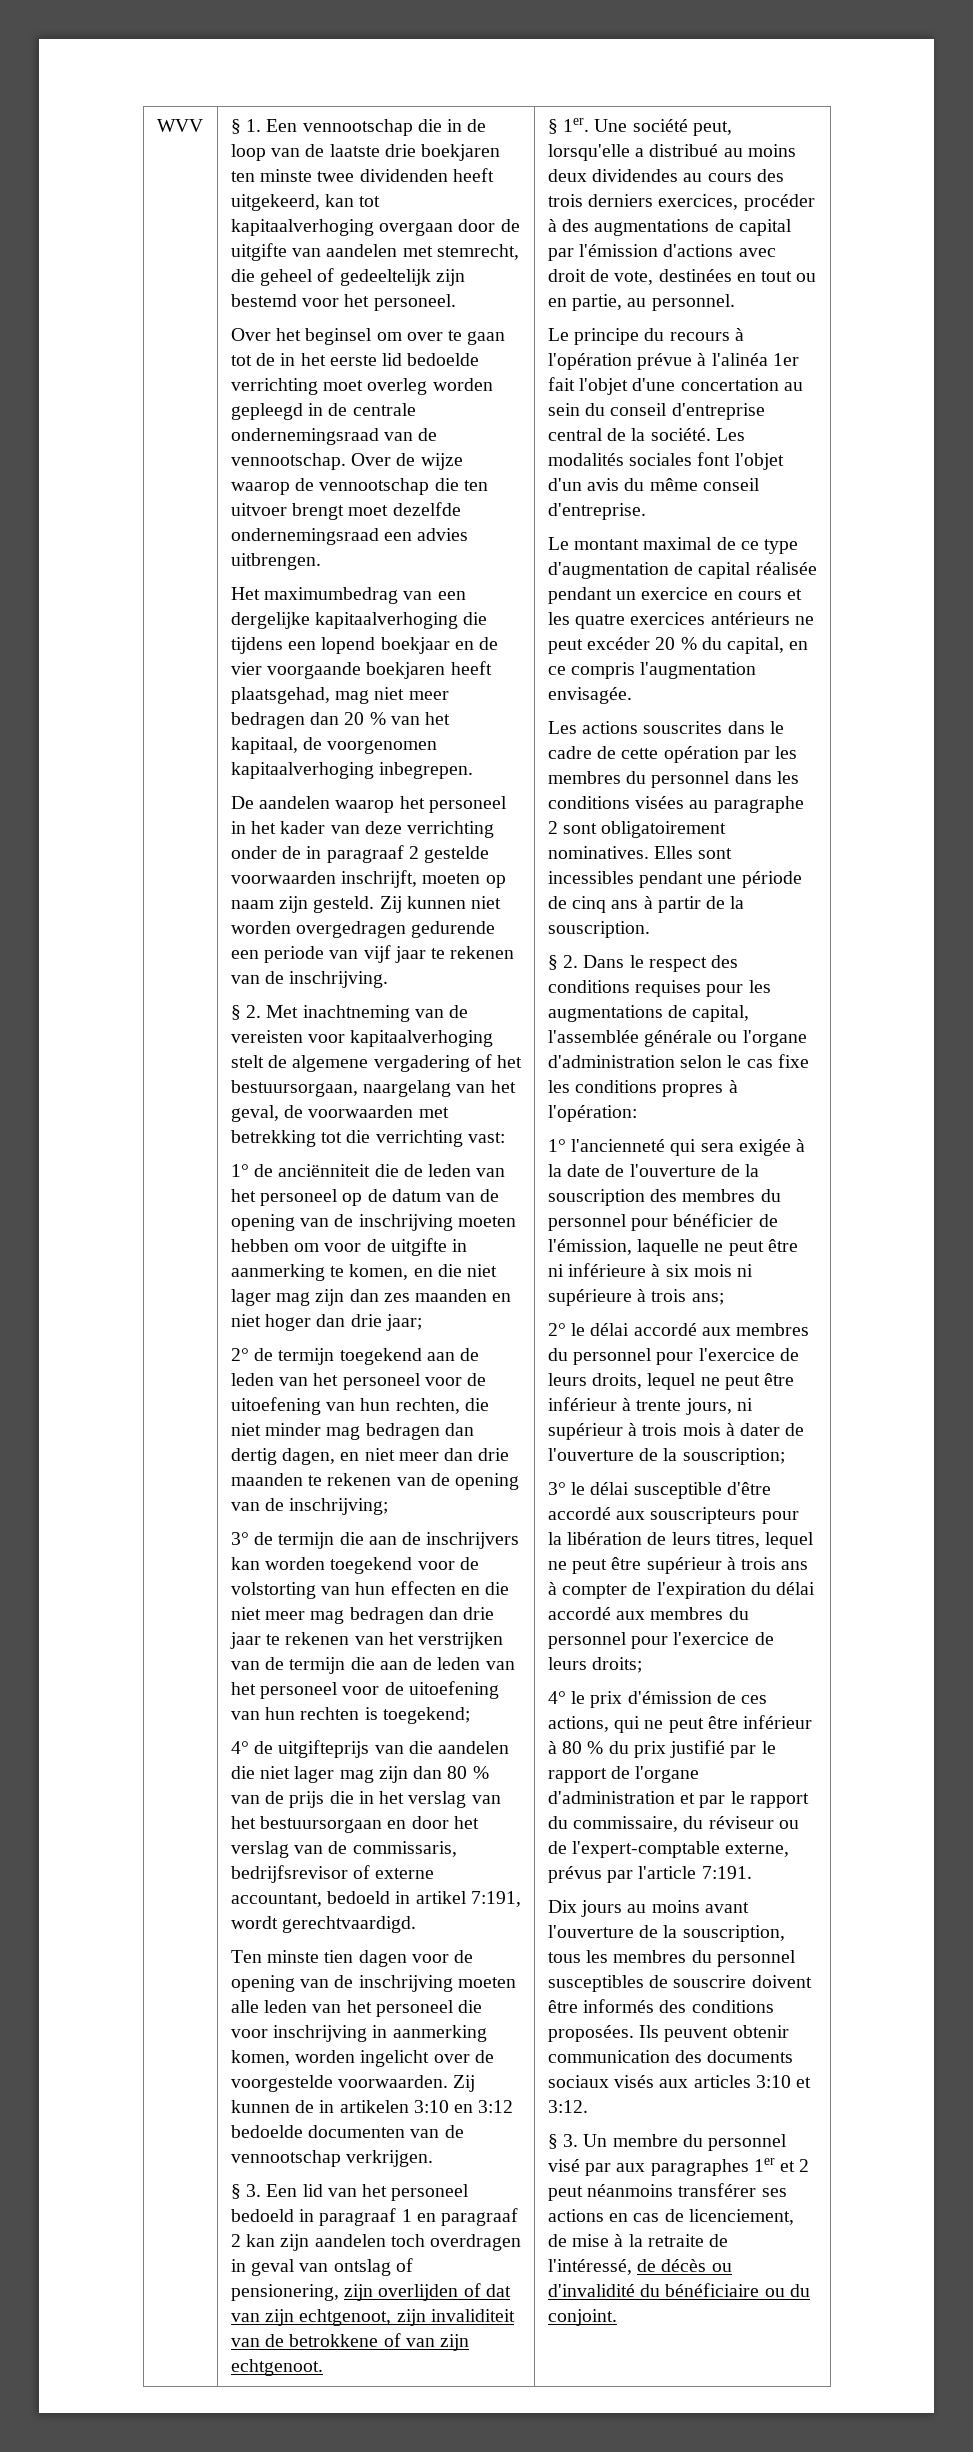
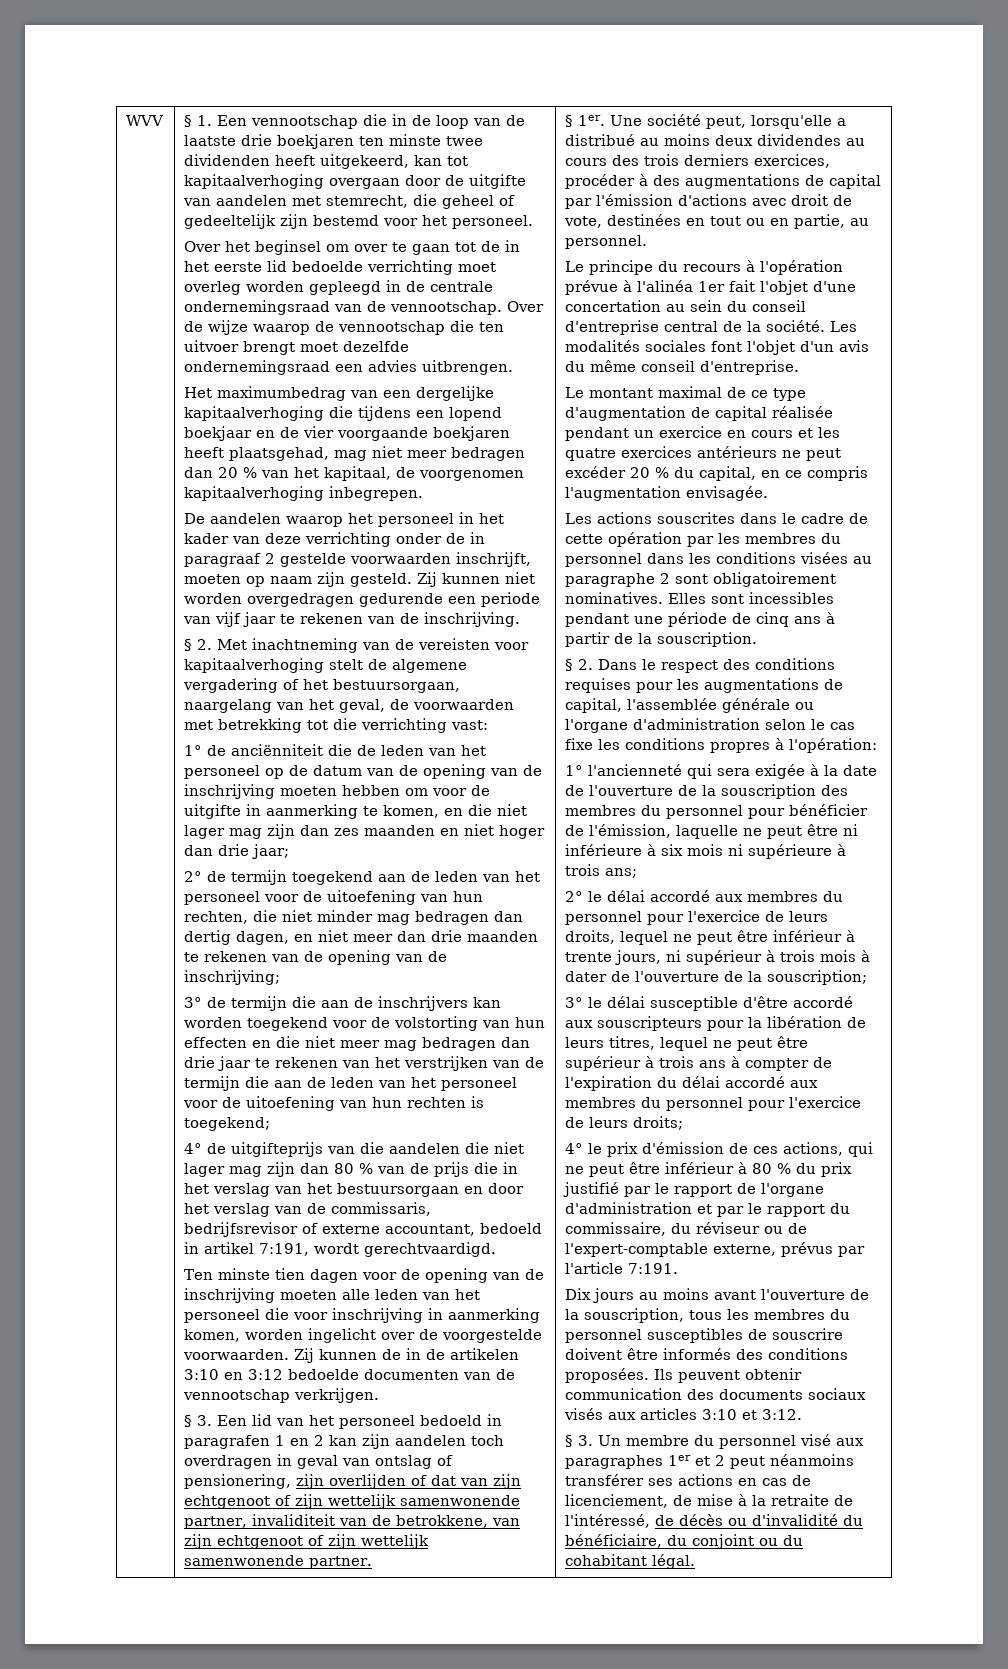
- Zij kunnen de in artikelen 3:10 en 3:12 bedoelde documenten van de vennootschap verkrijgen.
+ Zij kunnen de in de artikelen 3:10 en 3:12 bedoelde documenten van de vennootschap verkrijgen.
- § 3. Een lid van het personeel bedoeld in paragraaf 1 en paragraaf 2 kan zijn aandelen toch overdragen in geval van ontslag of pensionering, zijn overlijden of dat van zijn echtgenoot, zijn invaliditeit van de betrokkene of van zijn echtgenoot.
+ § 3. Een lid van het personeel bedoeld in paragrafen 1 en 2 kan zijn aandelen toch overdragen in geval van ontslag of pensionering, zijn overlijden of dat van zijn echtgenoot of zijn wettelijk samenwonende partner, invaliditeit van de betrokkene, van zijn echtgenoot of zijn wettelijk samenwonende partner.
- § 3. Un membre du personnel visé par aux paragraphes 1er et 2 peut néanmoins transférer ses actions en cas de licenciement, de mise à la retraite de l'intéressé, de décès ou d'invalidité du bénéficiaire ou du conjoint.
+ § 3. Un membre du personnel visé aux paragraphes 1er et 2 peut néanmoins transférer ses actions en cas de licenciement, de mise à la retraite de l'intéressé, de décès ou d'invalidité du bénéficiaire, du conjoint ou du cohabitant légal.

